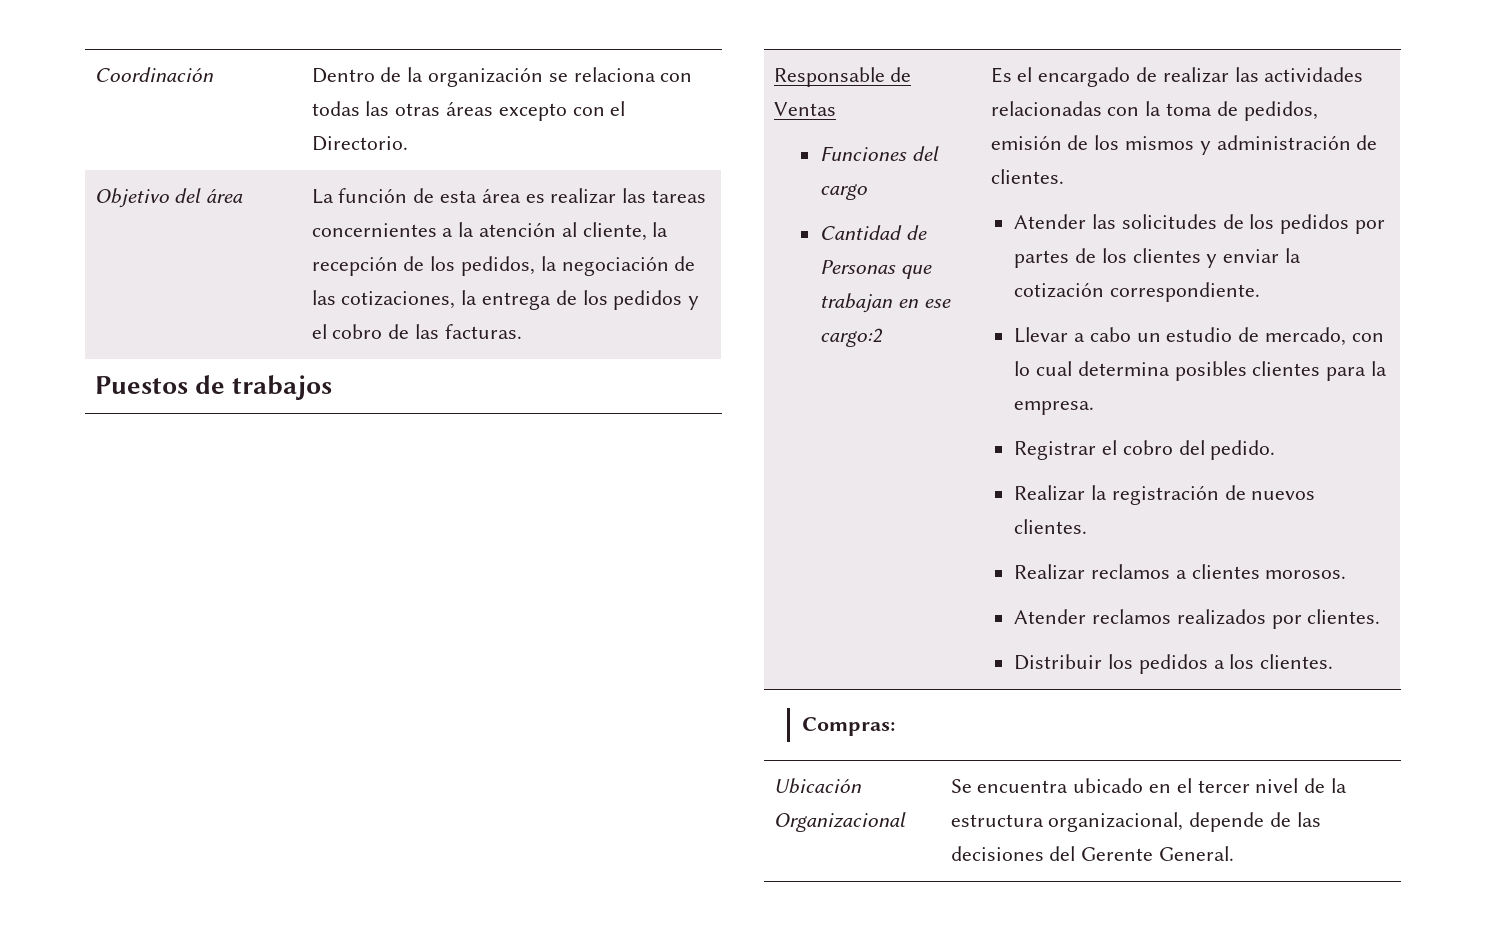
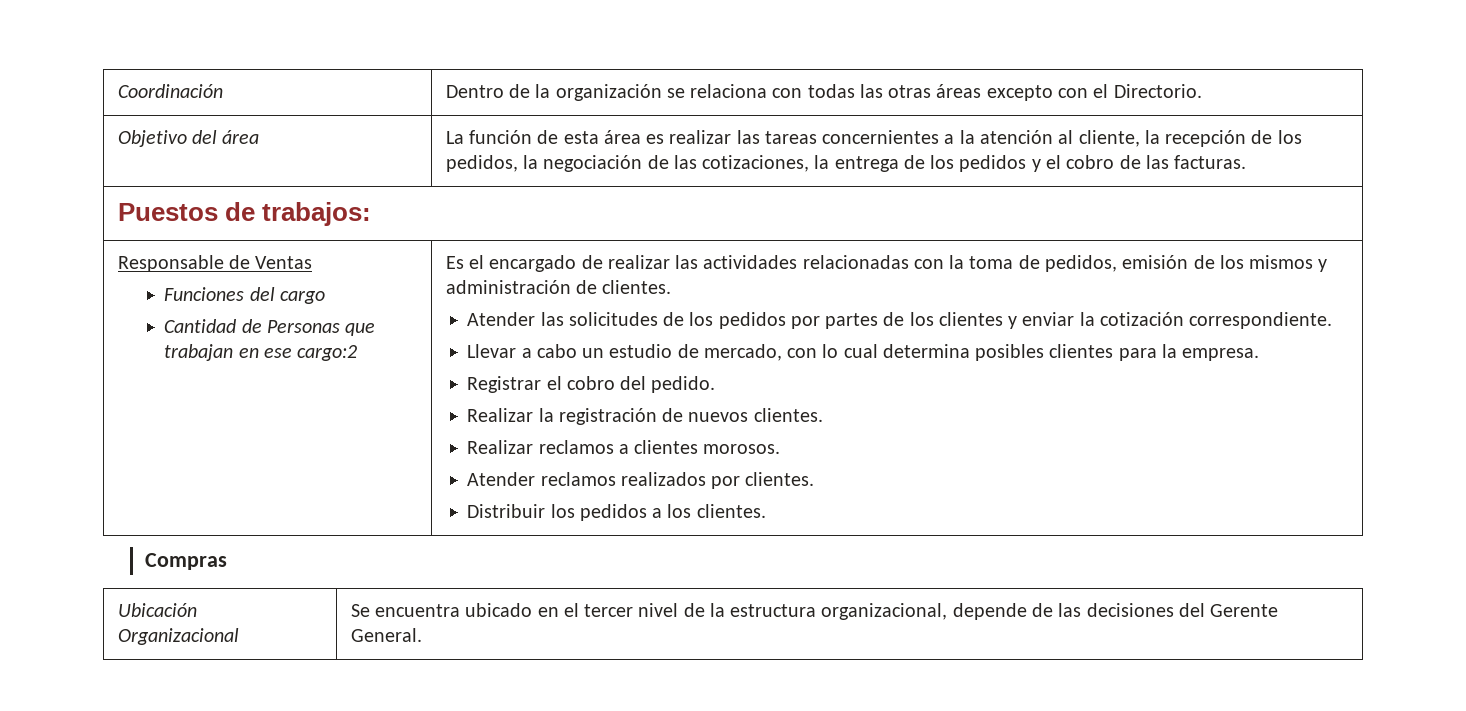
- Puestos de trabajos
+ Puestos de trabajos:
- Compras:
+ Compras

